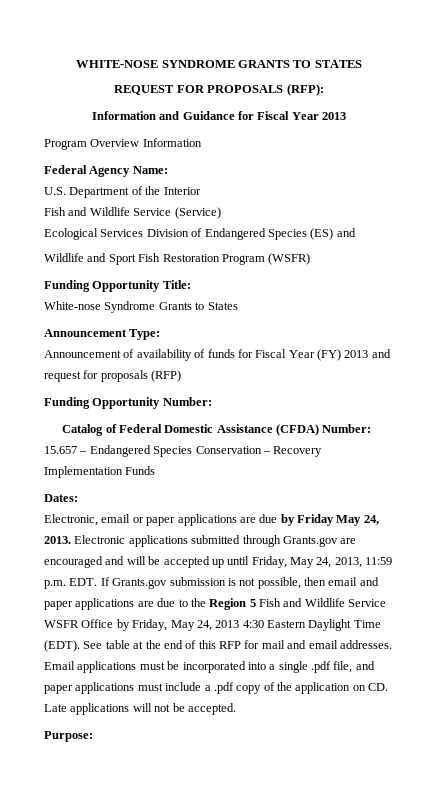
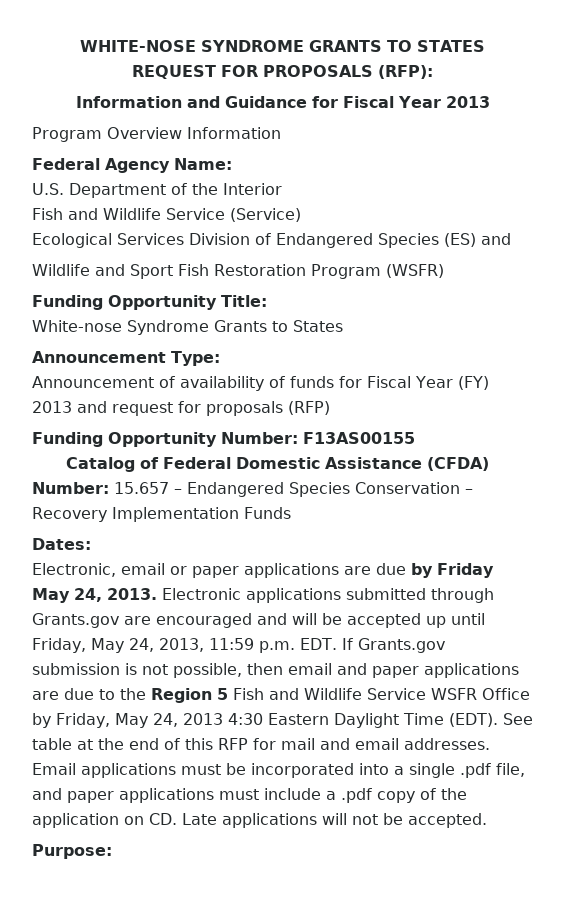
- Funding Opportunity Number:
+ Funding Opportunity Number: F13AS00155

